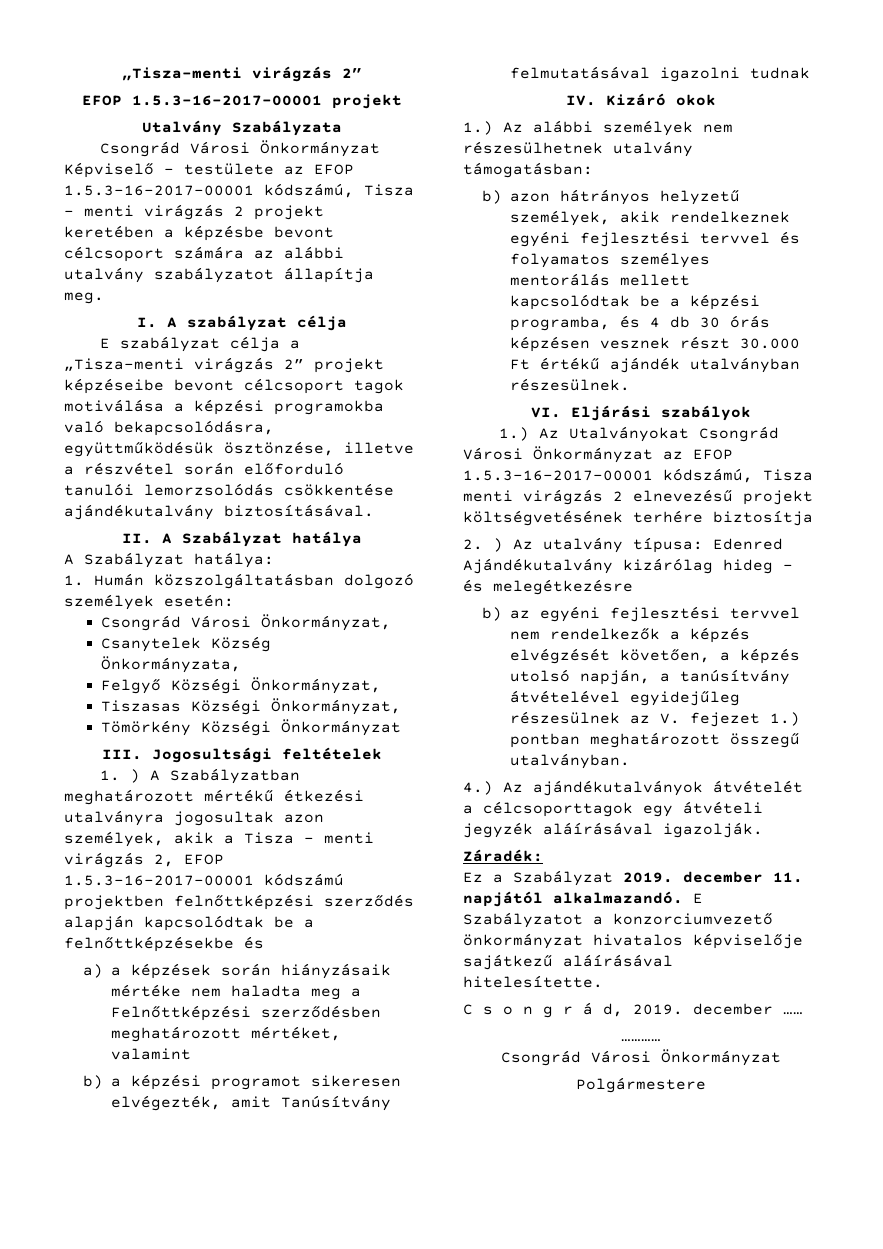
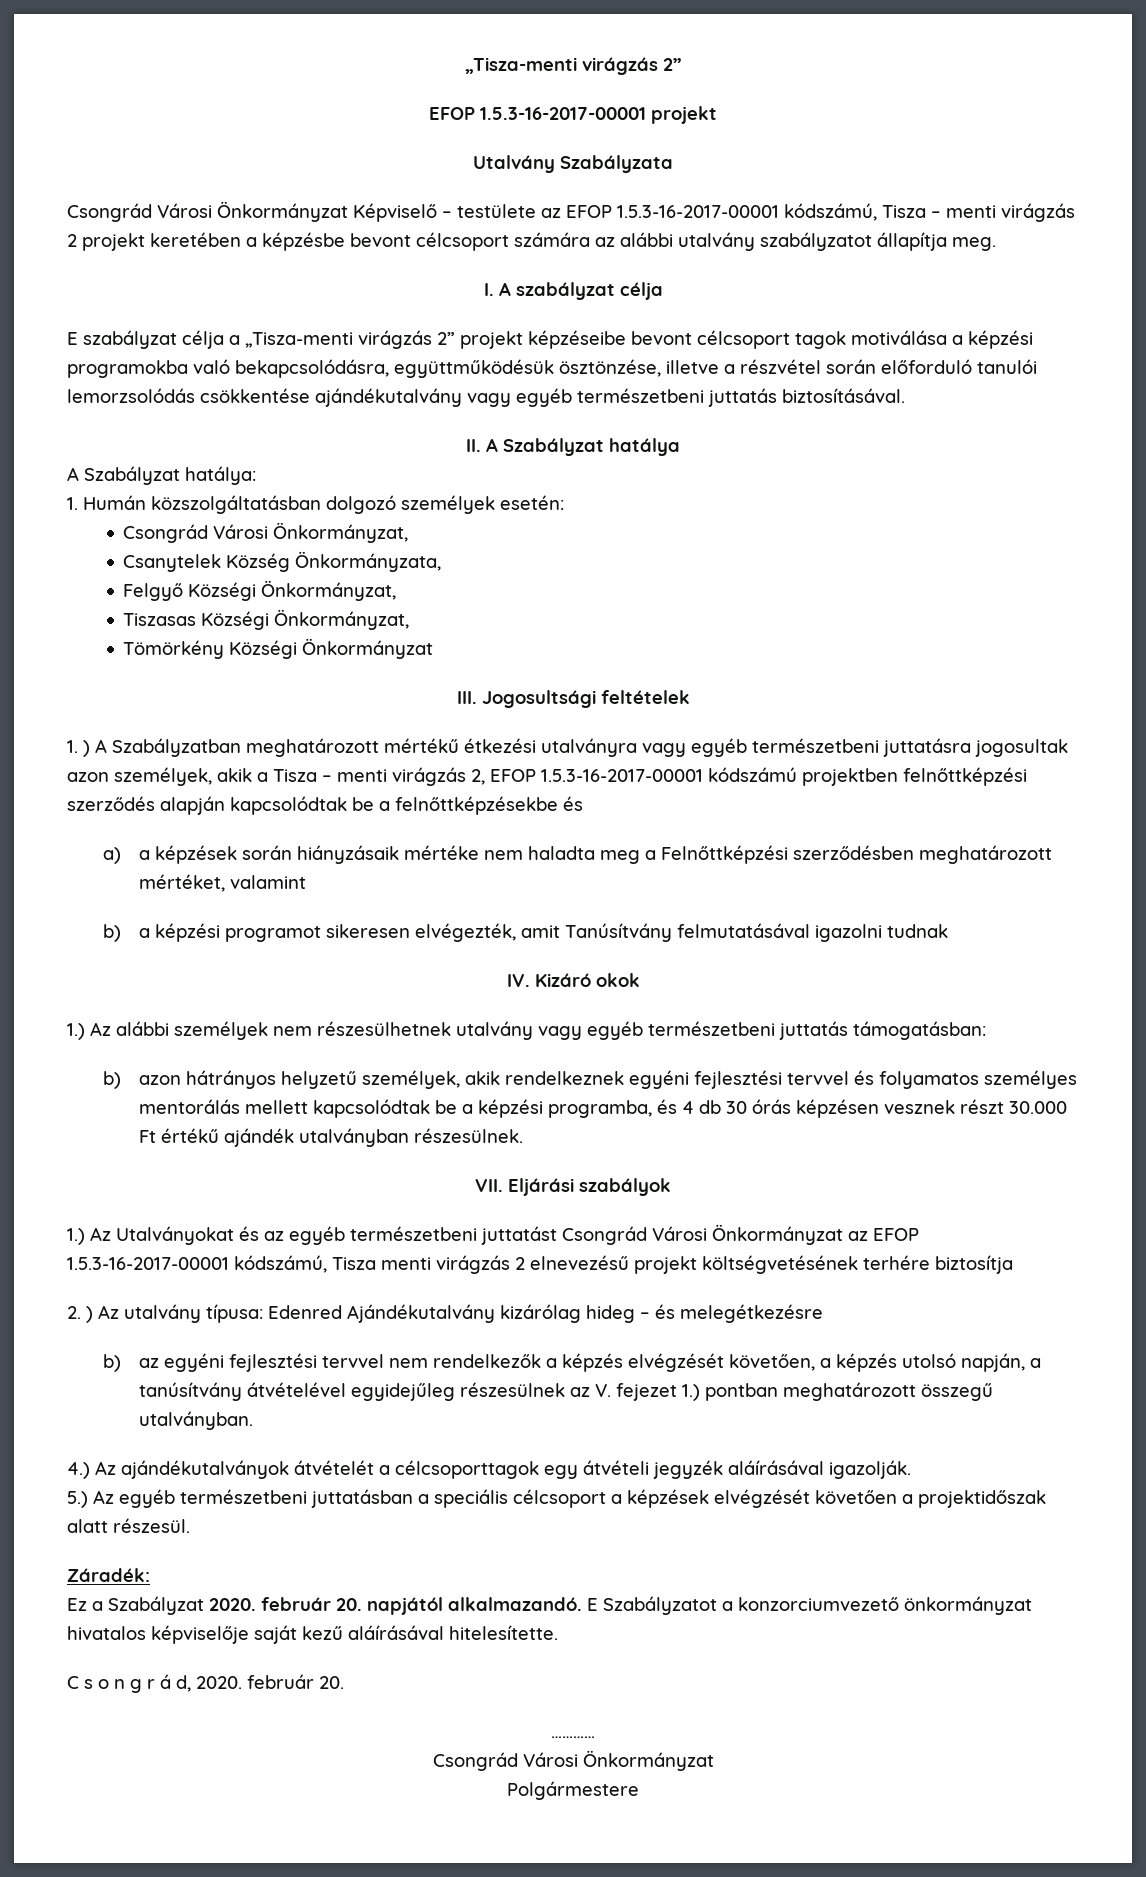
- E szabályzat célja a „Tisza-menti virágzás 2” projekt képzéseibe bevont célcsoport tagok motiválása a képzési programokba való bekapcsolódásra, együttműködésük ösztönzése, illetve a részvétel során előforduló tanulói lemorzsolódás csökkentése ajándékutalvány biztosításával.
+ E szabályzat célja a „Tisza-menti virágzás 2” projekt képzéseibe bevont célcsoport tagok motiválása a képzési programokba való bekapcsolódásra, együttműködésük ösztönzése, illetve a részvétel során előforduló tanulói lemorzsolódás csökkentése ajándékutalvány vagy egyéb természetbeni juttatás biztosításával.
- 1. ) A Szabályzatban meghatározott mértékű étkezési utalványra jogosultak azon személyek, akik a Tisza – menti virágzás 2, EFOP 1.5.3-16-2017-00001 kódszámú projektben felnőttképzési szerződés alapján kapcsolódtak be a felnőttképzésekbe és
+ 1. ) A Szabályzatban meghatározott mértékű étkezési utalványra vagy egyéb természetbeni juttatásra jogosultak azon személyek, akik a Tisza – menti virágzás 2, EFOP 1.5.3-16-2017-00001 kódszámú projektben felnőttképzési szerződés alapján kapcsolódtak be a felnőttképzésekbe és
- 1.) Az alábbi személyek nem részesülhetnek utalvány támogatásban:
+ 1.) Az alábbi személyek nem részesülhetnek utalvány vagy egyéb természetbeni juttatás támogatásban:
- VI. Eljárási szabályok
+ VII. Eljárási szabályok
- 1.) Az Utalványokat Csongrád Városi Önkormányzat az EFOP 1.5.3-16-2017-00001 kódszámú, Tisza menti virágzás 2 elnevezésű projekt költségvetésének terhére biztosítja
+ 1.) Az Utalványokat és az egyéb természetbeni juttatást Csongrád Városi Önkormányzat az EFOP 1.5.3-16-2017-00001 kódszámú, Tisza menti virágzás 2 elnevezésű projekt költségvetésének terhére biztosítja
+ 5.) Az egyéb természetbeni juttatásban a speciális célcsoport a képzések elvégzését követően a projektidőszak alatt részesül.
- Ez a Szabályzat 2019. december 11. napjától alkalmazandó.
+ Ez a Szabályzat 2020. február 20. napjától alkalmazandó.
- E Szabályzatot a konzorciumvezető önkormányzat hivatalos képviselője sajátkezű aláírásával hitelesítette.
+ E Szabályzatot a konzorciumvezető önkormányzat hivatalos képviselője saját kezű aláírásával hitelesítette.
- C s o n g r á d, 2019. december ……
+ C s o n g r á d, 2020. február 20.

